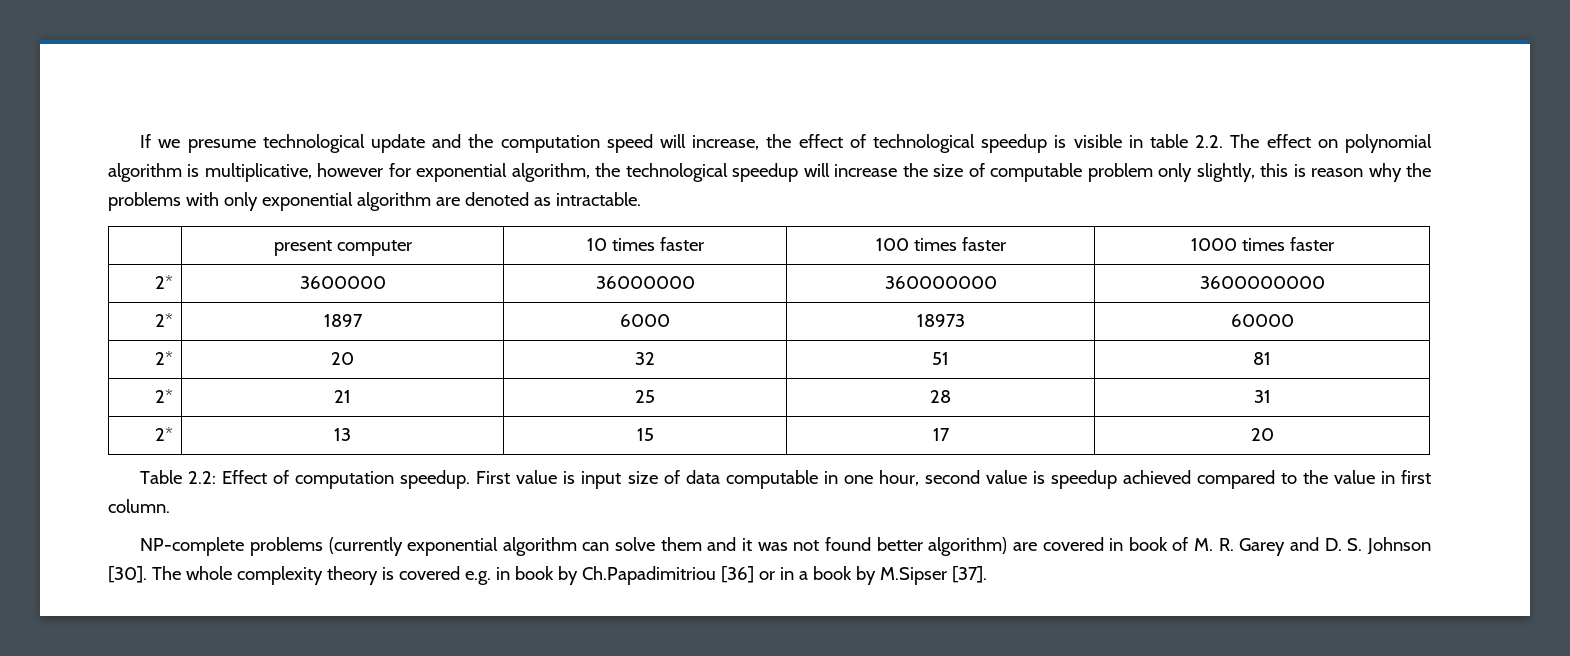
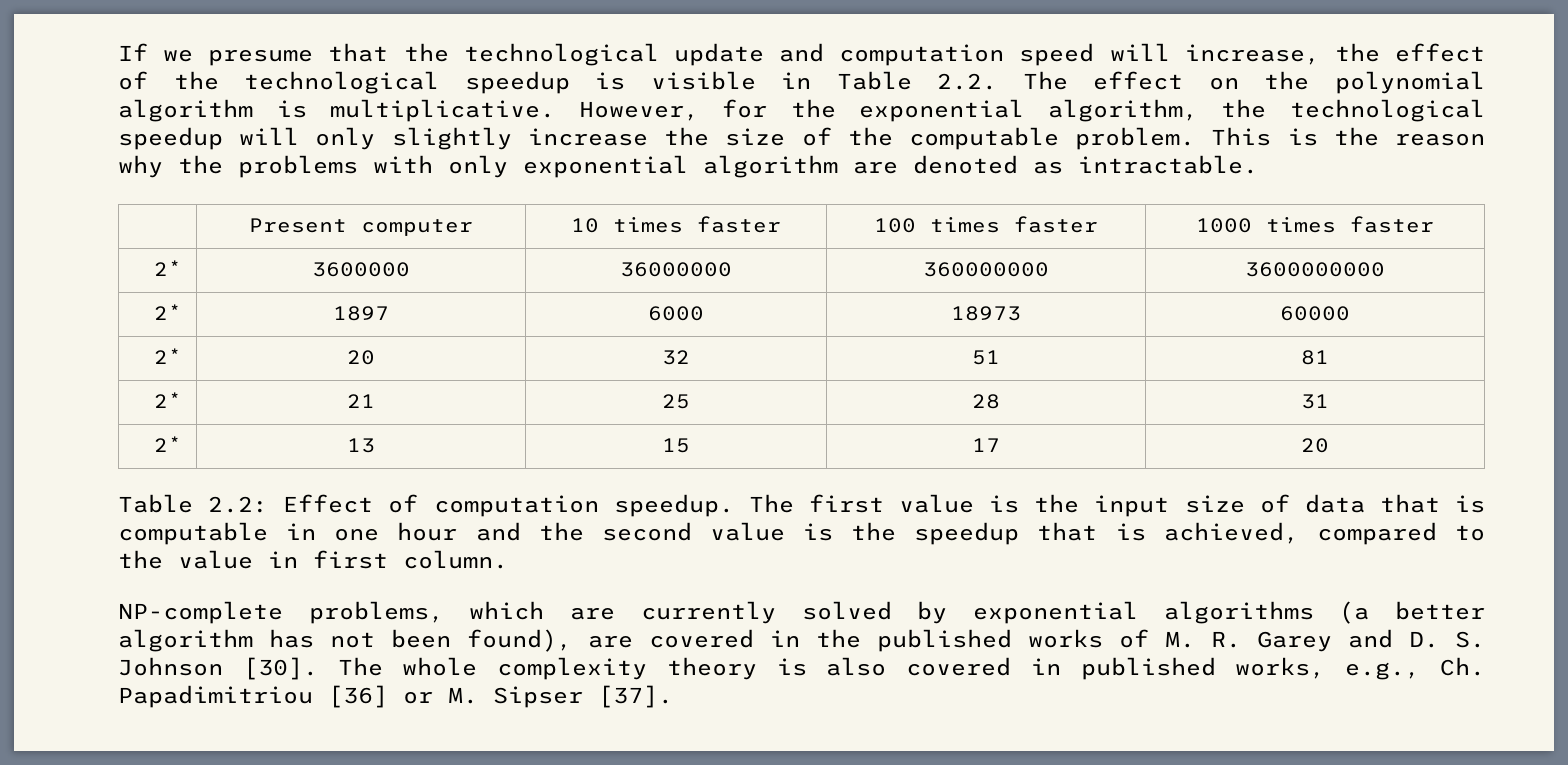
- If we presume technological update and the computation speed will increase, the effect of technological speedup is visible in table 2.2. The effect on polynomial algorithm is multiplicative, however for exponential algorithm, the technological speedup will increase the size of computable problem only slightly, this is reason why the problems with only exponential algorithm are denoted as intractable.
+ If we presume that the technological update and computation speed will increase, the effect of the technological speedup is visible in Table 2.2. The effect on the polynomial algorithm is multiplicative. However, for the exponential algorithm, the technological speedup will only slightly increase the size of the computable problem. This is the reason why the problems with only exponential algorithm are denoted as intractable.
- | present computer | 10 times faster | 100 times faster | 1000 times faster
+ | Present computer | 10 times faster | 100 times faster | 1000 times faster
- First value is input size of data computable in one hour, second value is speedup achieved compared to the value in first column.
+ The first value is the input size of data that is computable in one hour and the second value is the speedup that is achieved, compared to the value in first column.
- NP-complete problems (currently exponential algorithm can solve them and it was not found better algorithm) are covered in book of M. R. Garey and D. S. Johnson [30].
+ NP-complete problems, which are currently solved by exponential algorithms (a better algorithm has not been found), are covered in the published works of M. R. Garey and D. S. Johnson [30].
- The whole complexity theory is covered e.g. in book by Ch.Papadimitriou [36] or in a book by M.Sipser [37].
+ The whole complexity theory is also covered in published works, e.g., Ch. Papadimitriou [36] or M. Sipser [37].

